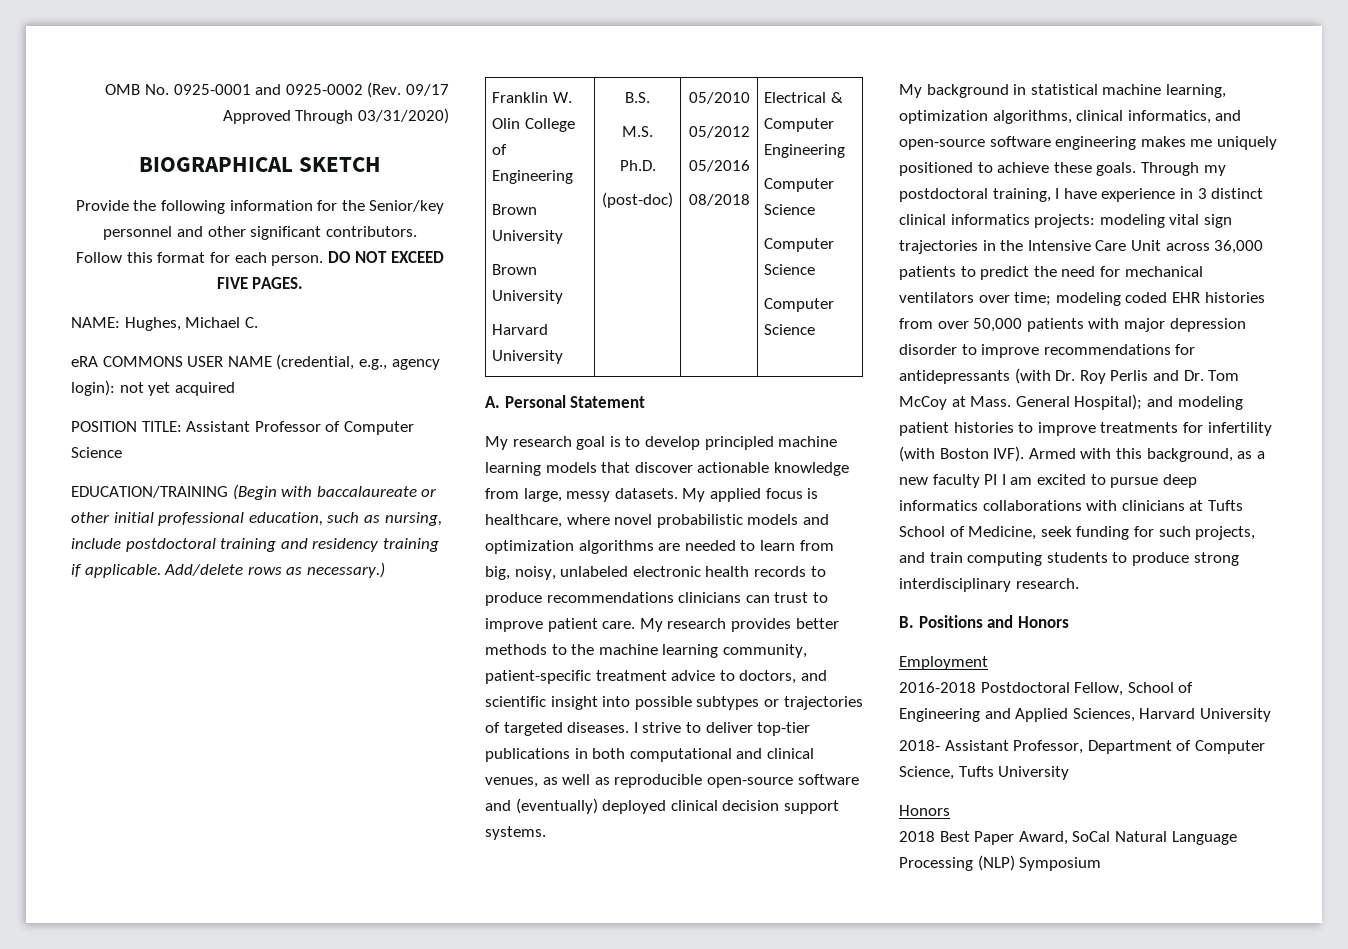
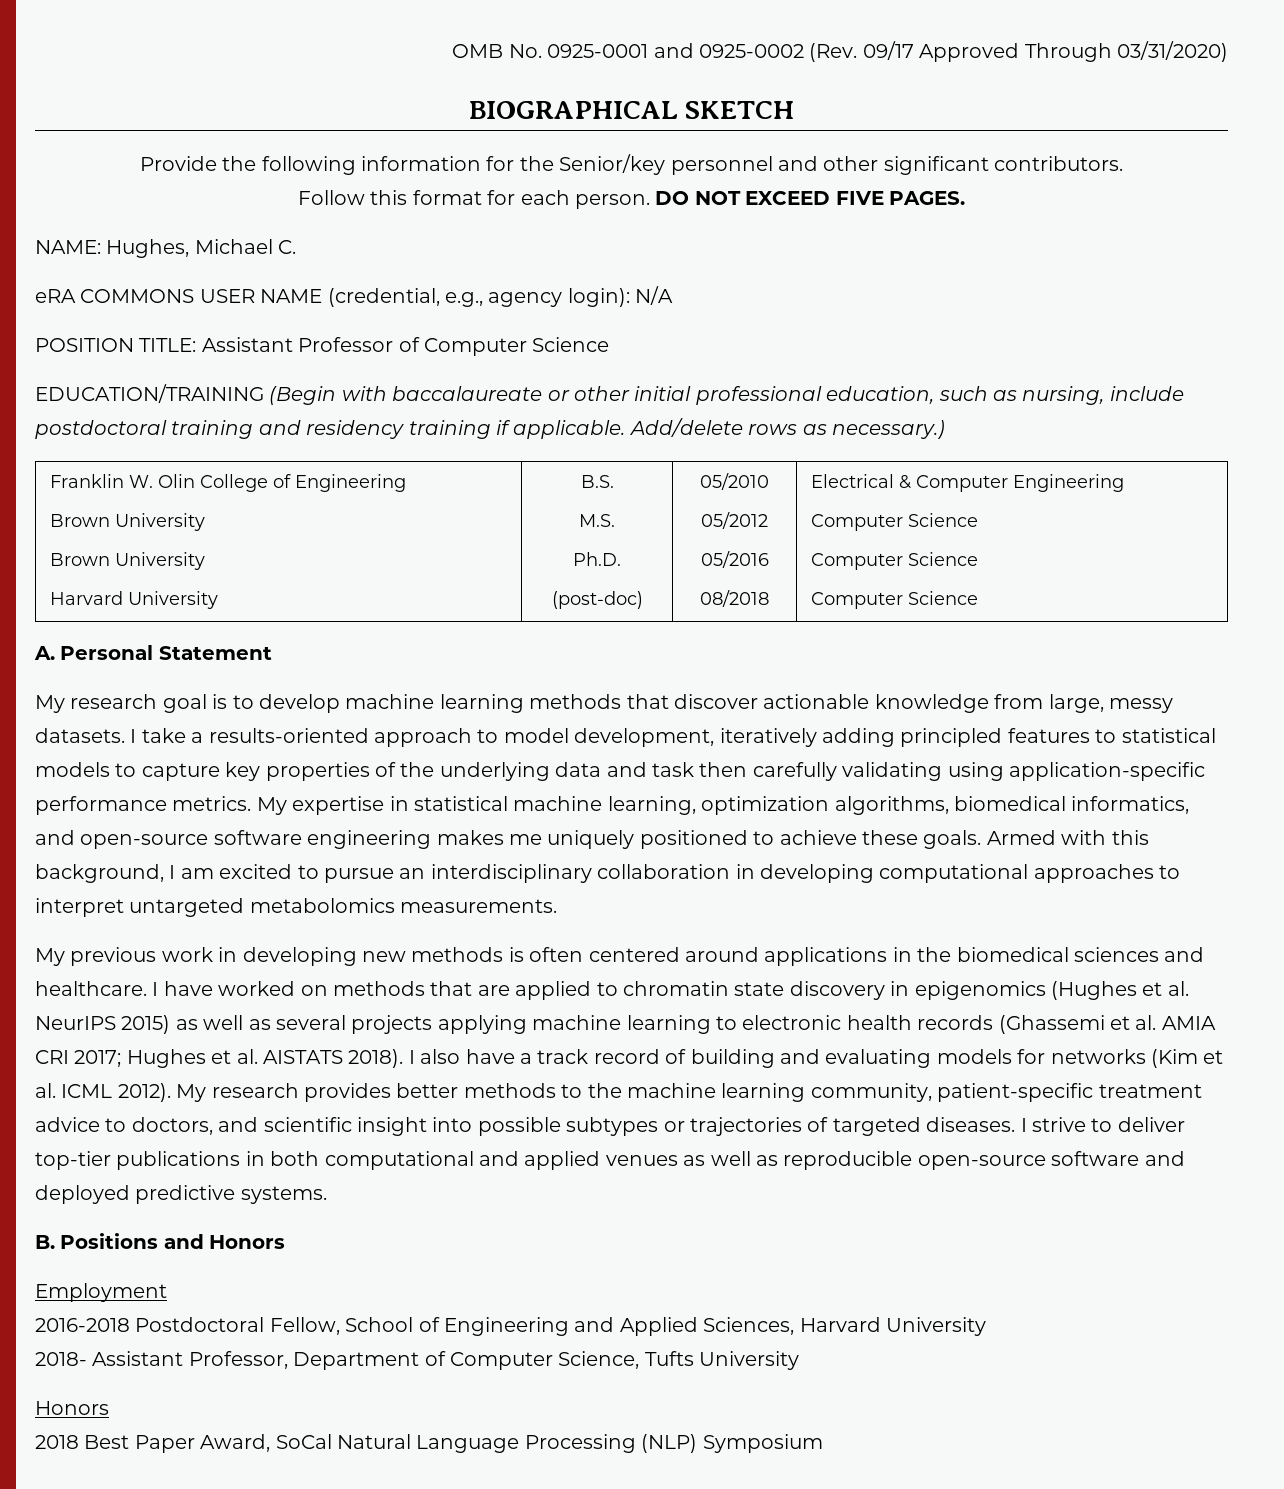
- eRA COMMONS USER NAME (credential, e.g., agency login): not yet acquired
+ eRA COMMONS USER NAME (credential, e.g., agency login): N/A
- My research goal is to develop principled machine learning models that discover actionable knowledge from large, messy datasets.
+ My research goal is to develop machine learning methods that discover actionable knowledge from large, messy datasets.
- My applied focus is healthcare, where novel probabilistic models and optimization algorithms are needed to learn from big, noisy, unlabeled electronic health records to produce recommendations clinicians can trust to improve patient care.
+ I take a results-oriented approach to model development, iteratively adding principled features to statistical models to capture key properties of the underlying data and task then carefully validating using application-specific performance metrics. My expertise in statistical machine learning, optimization algorithms, biomedical informatics, and open-source software engineering makes me uniquely positioned to achieve these goals. Armed with this background, I am excited to pursue an interdisciplinary collaboration in developing computational approaches to interpret untargeted metabolomics measurements.
+ My previous work in developing new methods is often centered around applications in the biomedical sciences and healthcare. I have worked on methods that are applied to chromatin state discovery in epigenomics (Hughes et al. NeurIPS 2015) as well as several projects applying machine learning to electronic health records (Ghassemi et al. AMIA CRI 2017; Hughes et al. AISTATS 2018). I also have a track record of building and evaluating models for networks (Kim et al. ICML 2012).
- I strive to deliver top-tier publications in both computational and clinical venues, as well as reproducible open-source software and (eventually) deployed clinical decision support systems.
- My background in statistical machine learning, optimization algorithms, clinical informatics, and open-source software engineering makes me uniquely positioned to achieve these goals. Through my postdoctoral training, I have experience in 3 distinct clinical informatics projects: modeling vital sign trajectories in the Intensive Care Unit across 36,000 patients to predict the need for mechanical ventilators over time; modeling coded EHR histories from over 50,000 patients with major depression disorder to improve recommendations for antidepressants (with Dr. Roy Perlis and Dr. Tom McCoy at Mass. General Hospital); and modeling patient histories to improve treatments for infertility (with Boston IVF). Armed with this background, as a new faculty PI I am excited to pursue deep informatics collaborations with clinicians at Tufts School of Medicine, seek funding for such projects, and train computing students to produce strong interdisciplinary research.
+ I strive to deliver top-tier publications in both computational and applied venues as well as reproducible open-source software and deployed predictive systems.

